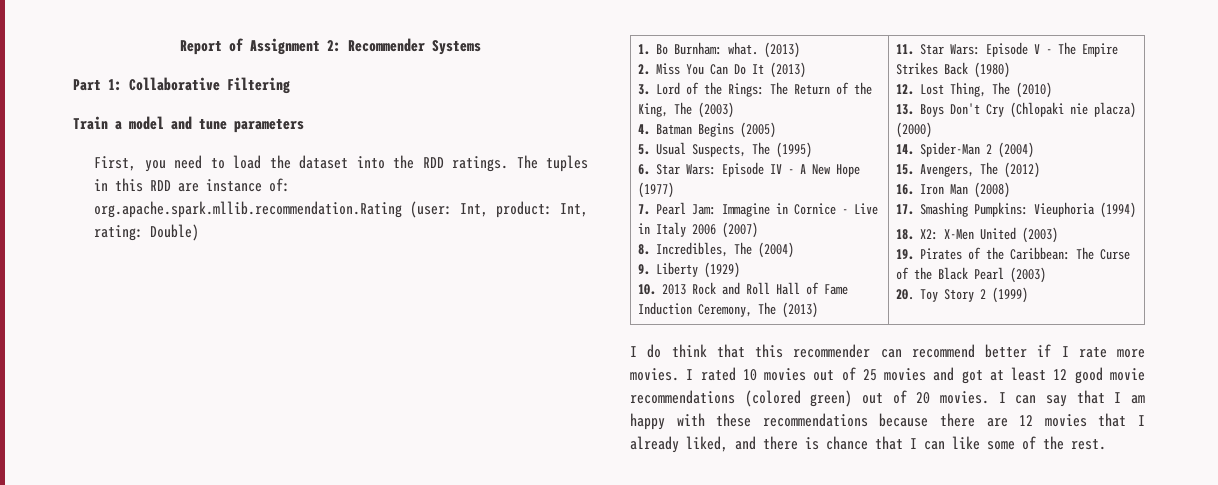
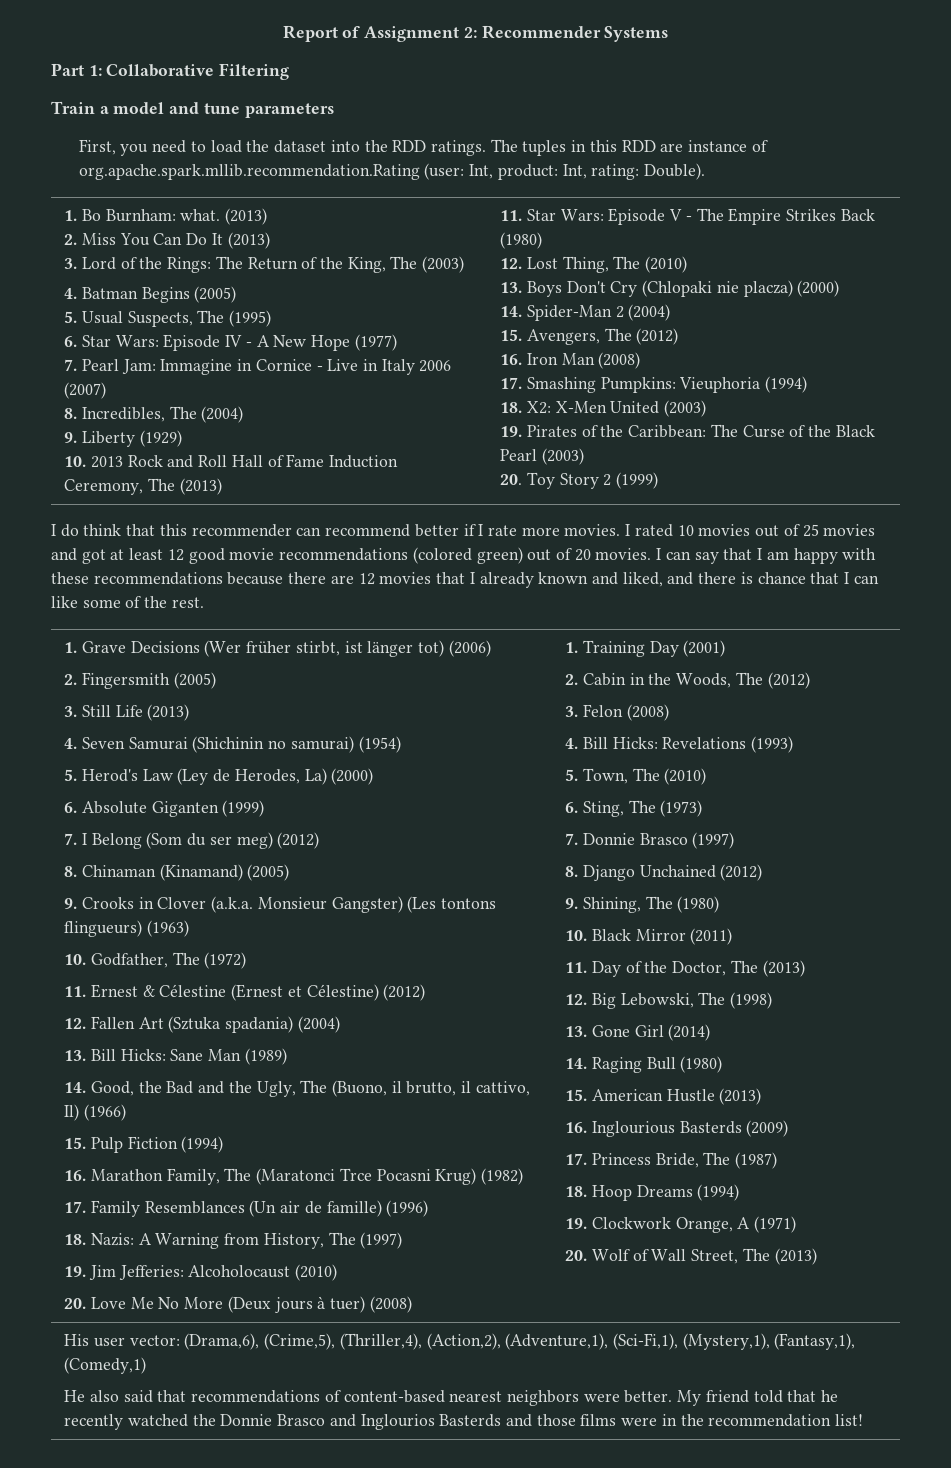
- The tuples in this RDD are instance of: org.apache.spark.mllib.recommendation.Rating (user: Int, product: Int, rating: Double)
+ The tuples in this RDD are instance of org.apache.spark.mllib.recommendation.Rating (user: Int, product: Int, rating: Double).
- I can say that I am happy with these recommendations because there are 12 movies that I already liked, and there is chance that I can like some of the rest.
+ I can say that I am happy with these recommendations because there are 12 movies that I already known and liked, and there is chance that I can like some of the rest.
+ 1. Grave Decisions (Wer früher stirbt, ist länger tot) (2006)
+ 2. Fingersmith (2005)
+ 3. Still Life (2013)
+ 4. Seven Samurai (Shichinin no samurai) (1954)
+ 5. Herod's Law (Ley de Herodes, La) (2000)
+ 6. Absolute Giganten (1999)
+ 7. I Belong (Som du ser meg) (2012)
+ 8. Chinaman (Kinamand) (2005)
+ 9. Crooks in Clover (a.k.a. Monsieur Gangster) (Les tontons flingueurs) (1963)
+ 10. Godfather, The (1972)
+ 11. Ernest & Célestine (Ernest et Célestine) (2012)
+ 12. Fallen Art (Sztuka spadania) (2004)
+ 13. Bill Hicks: Sane Man (1989)
+ 14. Good, the Bad and the Ugly, The (Buono, il brutto, il cattivo, Il) (1966)
+ 15. Pulp Fiction (1994)
+ 16. Marathon Family, The (Maratonci Trce Pocasni Krug) (1982)
+ 17. Family Resemblances (Un air de famille) (1996)
+ 18. Nazis: A Warning from History, The (1997)
+ 19. Jim Jefferies: Alcoholocaust (2010)
+ 20. Love Me No More (Deux jours à tuer) (2008) | 1. Training Day (2001)
+ 2. Cabin in the Woods, The (2012)
+ 3. Felon (2008)
+ 4. Bill Hicks: Revelations (1993)
+ 5. Town, The (2010)
+ 6. Sting, The (1973)
+ 7. Donnie Brasco (1997)
+ 8. Django Unchained (2012)
+ 9. Shining, The (1980)
+ 10. Black Mirror (2011)
+ 11. Day of the Doctor, The (2013)
+ 12. Big Lebowski, The (1998)
+ 13. Gone Girl (2014)
+ 14. Raging Bull (1980)
+ 15. American Hustle (2013)
+ 16. Inglourious Basterds (2009)
+ 17. Princess Bride, The (1987)
+ 18. Hoop Dreams (1994)
+ 19. Clockwork Orange, A (1971)
+ 20. Wolf of Wall Street, The (2013)
+ His user vector: (Drama,6), (Crime,5), (Thriller,4), (Action,2), (Adventure,1), (Sci-Fi,1), (Mystery,1), (Fantasy,1), (Comedy,1)
+ He also said that recommendations of content-based nearest neighbors were better. My friend told that he recently watched the Donnie Brasco and Inglourios Basterds and those films were in the recommendation list!

